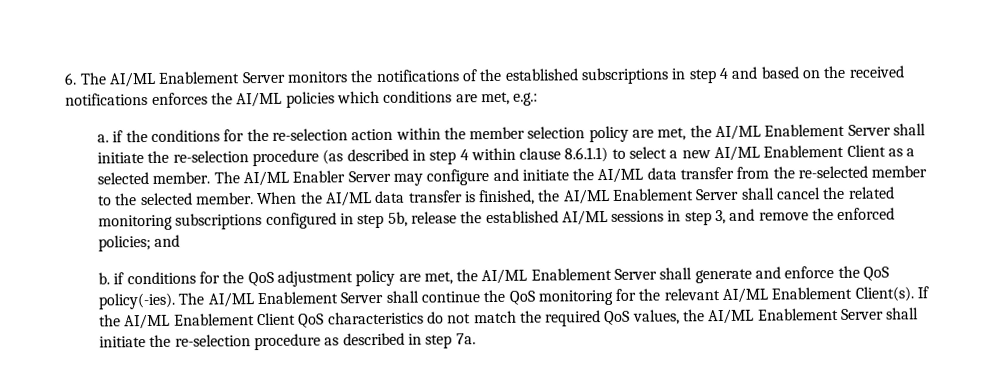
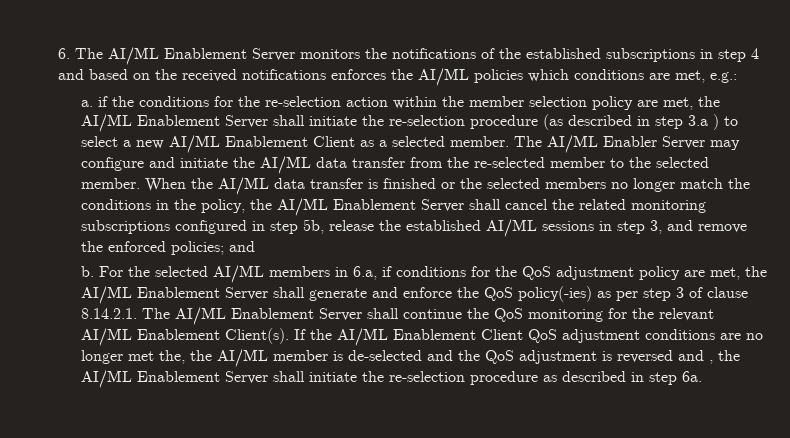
- a. if the conditions for the re-selection action within the member selection policy are met, the AI/ML Enablement Server shall initiate the re-selection procedure (as described in step 4 within clause 8.6.1.1) to select a new AI/ML Enablement Client as a selected member.
+ a. if the conditions for the re-selection action within the member selection policy are met, the AI/ML Enablement Server shall initiate the re-selection procedure (as described in step 3.a ) to select a new AI/ML Enablement Client as a selected member.
- When the AI/ML data transfer is finished, the AI/ML Enablement Server shall cancel the related monitoring subscriptions configured in step 5b, release the established AI/ML sessions in step 3, and remove the enforced policies; and
+ When the AI/ML data transfer is finished or the selected members no longer match the conditions in the policy, the AI/ML Enablement Server shall cancel the related monitoring subscriptions configured in step 5b, release the established AI/ML sessions in step 3, and remove the enforced policies; and
- b. if conditions for the QoS adjustment policy are met, the AI/ML Enablement Server shall generate and enforce the QoS policy(-ies). The AI/ML Enablement Server shall continue the QoS monitoring for the relevant AI/ML Enablement Client(s).
+ b. For the selected AI/ML members in 6.a, if conditions for the QoS adjustment policy are met, the AI/ML Enablement Server shall generate and enforce the QoS policy(-ies) as per step 3 of clause 8.14.2.1. The AI/ML Enablement Server shall continue the QoS monitoring for the relevant AI/ML Enablement Client(s).
- If the AI/ML Enablement Client QoS characteristics do not match the required QoS values, the AI/ML Enablement Server shall initiate the re-selection procedure as described in step 7a.
+ If the AI/ML Enablement Client QoS adjustment conditions are no longer met the, the AI/ML member is de-selected and the QoS adjustment is reversed and , the AI/ML Enablement Server shall initiate the re-selection procedure as described in step 6a.

